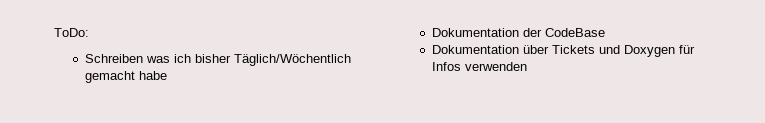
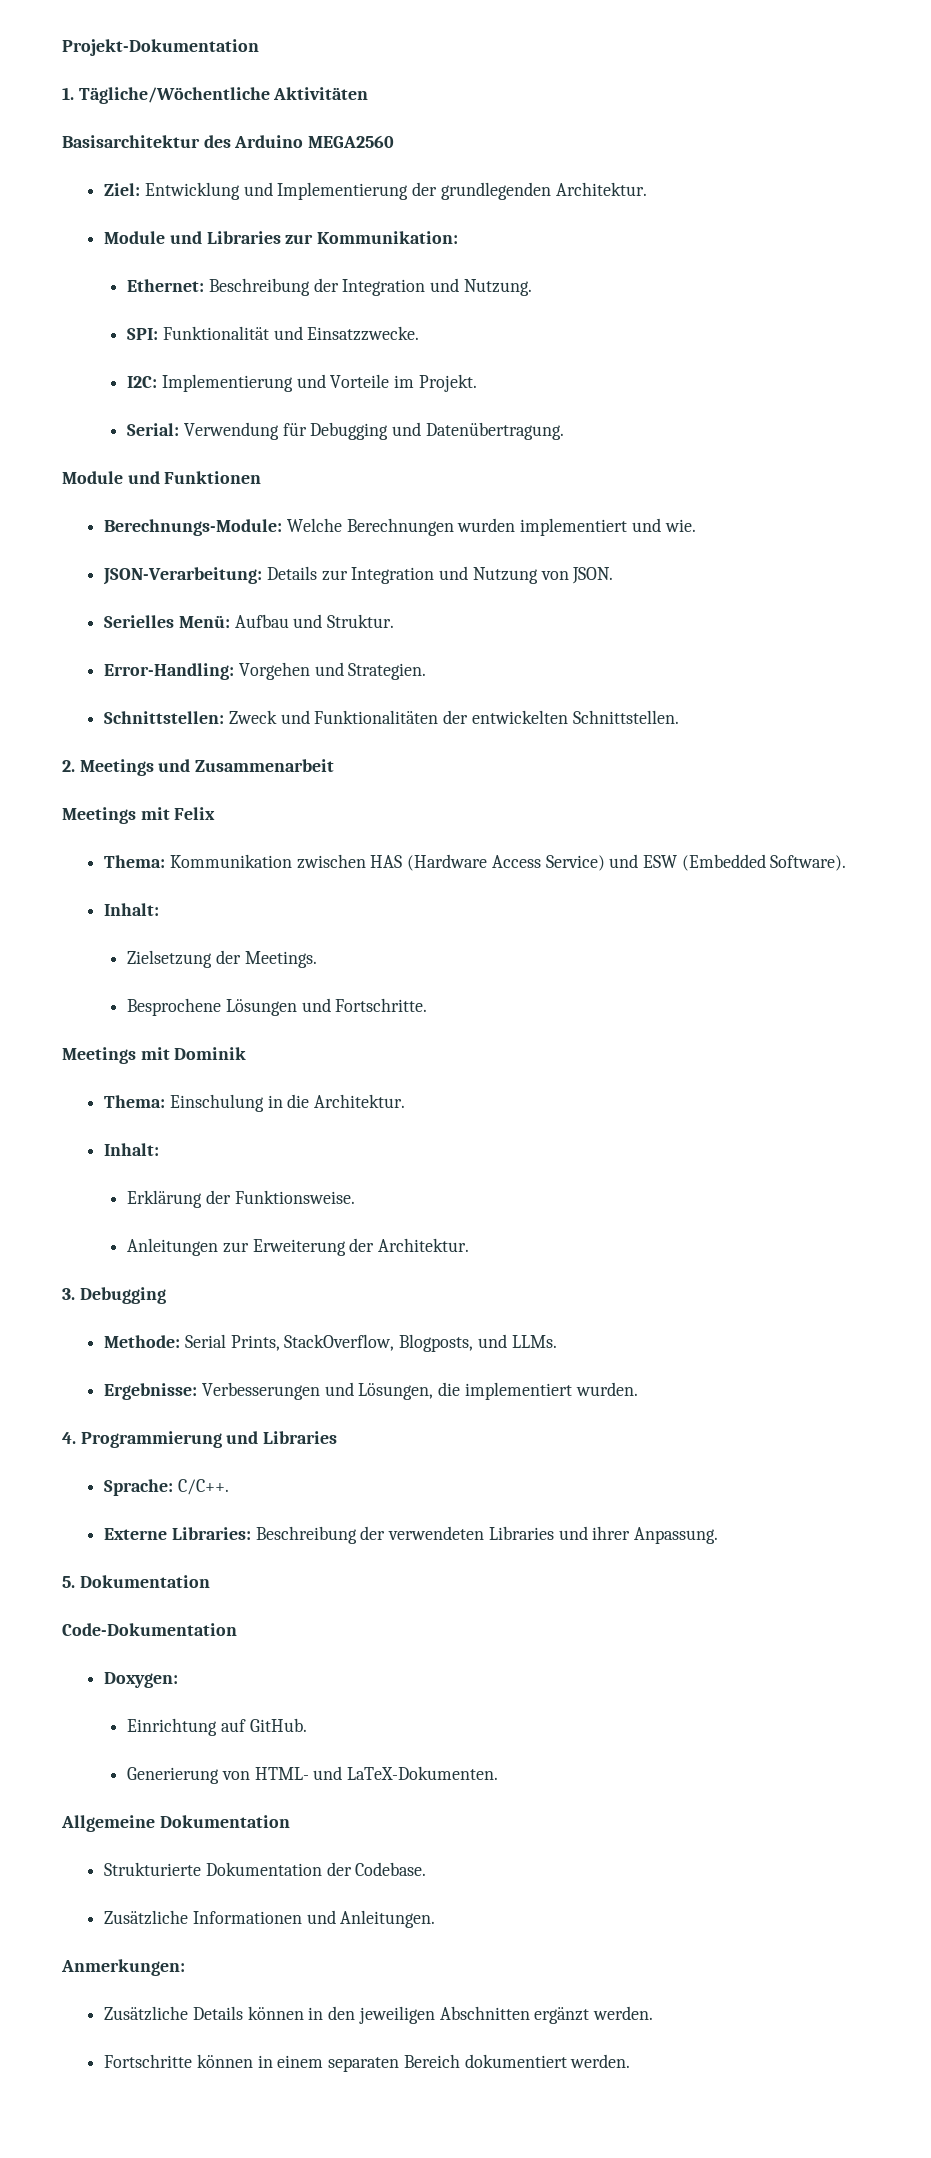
- ToDo:
- Schreiben was ich bisher Täglich/Wöchentlich gemacht habe
- Dokumentation der CodeBase
- Dokumentation über Tickets und Doxygen für Infos verwenden
+ Projekt-Dokumentation
+ 1. Tägliche/Wöchentliche Aktivitäten
+ Basisarchitektur des Arduino MEGA2560
+ Ziel: Entwicklung und Implementierung der grundlegenden Architektur.
+ Module und Libraries zur Kommunikation:
+ Ethernet: Beschreibung der Integration und Nutzung.
+ SPI: Funktionalität und Einsatzzwecke.
+ I2C: Implementierung und Vorteile im Projekt.
+ Serial: Verwendung für Debugging und Datenübertragung.
+ Module und Funktionen
+ Berechnungs-Module: Welche Berechnungen wurden implementiert und wie.
+ JSON-Verarbeitung: Details zur Integration und Nutzung von JSON.
+ Serielles Menü: Aufbau und Struktur.
+ Error-Handling: Vorgehen und Strategien.
+ Schnittstellen: Zweck und Funktionalitäten der entwickelten Schnittstellen.
+ 2. Meetings und Zusammenarbeit
+ Meetings mit Felix
+ Thema: Kommunikation zwischen HAS (Hardware Access Service) und ESW (Embedded Software).
+ Inhalt:
+ Zielsetzung der Meetings.
+ Besprochene Lösungen und Fortschritte.
+ Meetings mit Dominik
+ Thema: Einschulung in die Architektur.
+ Inhalt:
+ Erklärung der Funktionsweise.
+ Anleitungen zur Erweiterung der Architektur.
+ 3. Debugging
+ Methode: Serial Prints, StackOverflow, Blogposts, und LLMs.
+ Ergebnisse: Verbesserungen und Lösungen, die implementiert wurden.
+ 4. Programmierung und Libraries
+ Sprache: C/C++.
+ Externe Libraries: Beschreibung der verwendeten Libraries und ihrer Anpassung.
+ 5. Dokumentation
+ Code-Dokumentation
+ Doxygen:
+ Einrichtung auf GitHub.
+ Generierung von HTML- und LaTeX-Dokumenten.
+ Allgemeine Dokumentation
+ Strukturierte Dokumentation der Codebase.
+ Zusätzliche Informationen und Anleitungen.
+ Anmerkungen:
+ Zusätzliche Details können in den jeweiligen Abschnitten ergänzt werden.
+ Fortschritte können in einem separaten Bereich dokumentiert werden.

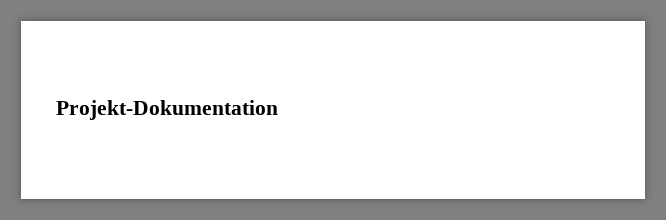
- 1. Tägliche/Wöchentliche Aktivitäten
- Basisarchitektur des Arduino MEGA2560
- Ziel: Entwicklung und Implementierung der grundlegenden Architektur.
- Module und Libraries zur Kommunikation:
- Ethernet: Beschreibung der Integration und Nutzung.
- SPI: Funktionalität und Einsatzzwecke.
- I2C: Implementierung und Vorteile im Projekt.
- Serial: Verwendung für Debugging und Datenübertragung.
- Module und Funktionen
- Berechnungs-Module: Welche Berechnungen wurden implementiert und wie.
- JSON-Verarbeitung: Details zur Integration und Nutzung von JSON.
- Serielles Menü: Aufbau und Struktur.
- Error-Handling: Vorgehen und Strategien.
- Schnittstellen: Zweck und Funktionalitäten der entwickelten Schnittstellen.
- 2. Meetings und Zusammenarbeit
- Meetings mit Felix
- Thema: Kommunikation zwischen HAS (Hardware Access Service) und ESW (Embedded Software).
- Inhalt:
- Zielsetzung der Meetings.
- Besprochene Lösungen und Fortschritte.
- Meetings mit Dominik
- Thema: Einschulung in die Architektur.
- Inhalt:
- Erklärung der Funktionsweise.
- Anleitungen zur Erweiterung der Architektur.
- 3. Debugging
- Methode: Serial Prints, StackOverflow, Blogposts, und LLMs.
- Ergebnisse: Verbesserungen und Lösungen, die implementiert wurden.
- 4. Programmierung und Libraries
- Sprache: C/C++.
- Externe Libraries: Beschreibung der verwendeten Libraries und ihrer Anpassung.
- 5. Dokumentation
- Code-Dokumentation
- Doxygen:
- Einrichtung auf GitHub.
- Generierung von HTML- und LaTeX-Dokumenten.
- Allgemeine Dokumentation
- Strukturierte Dokumentation der Codebase.
- Zusätzliche Informationen und Anleitungen.
- Anmerkungen:
- Zusätzliche Details können in den jeweiligen Abschnitten ergänzt werden.
- Fortschritte können in einem separaten Bereich dokumentiert werden.

